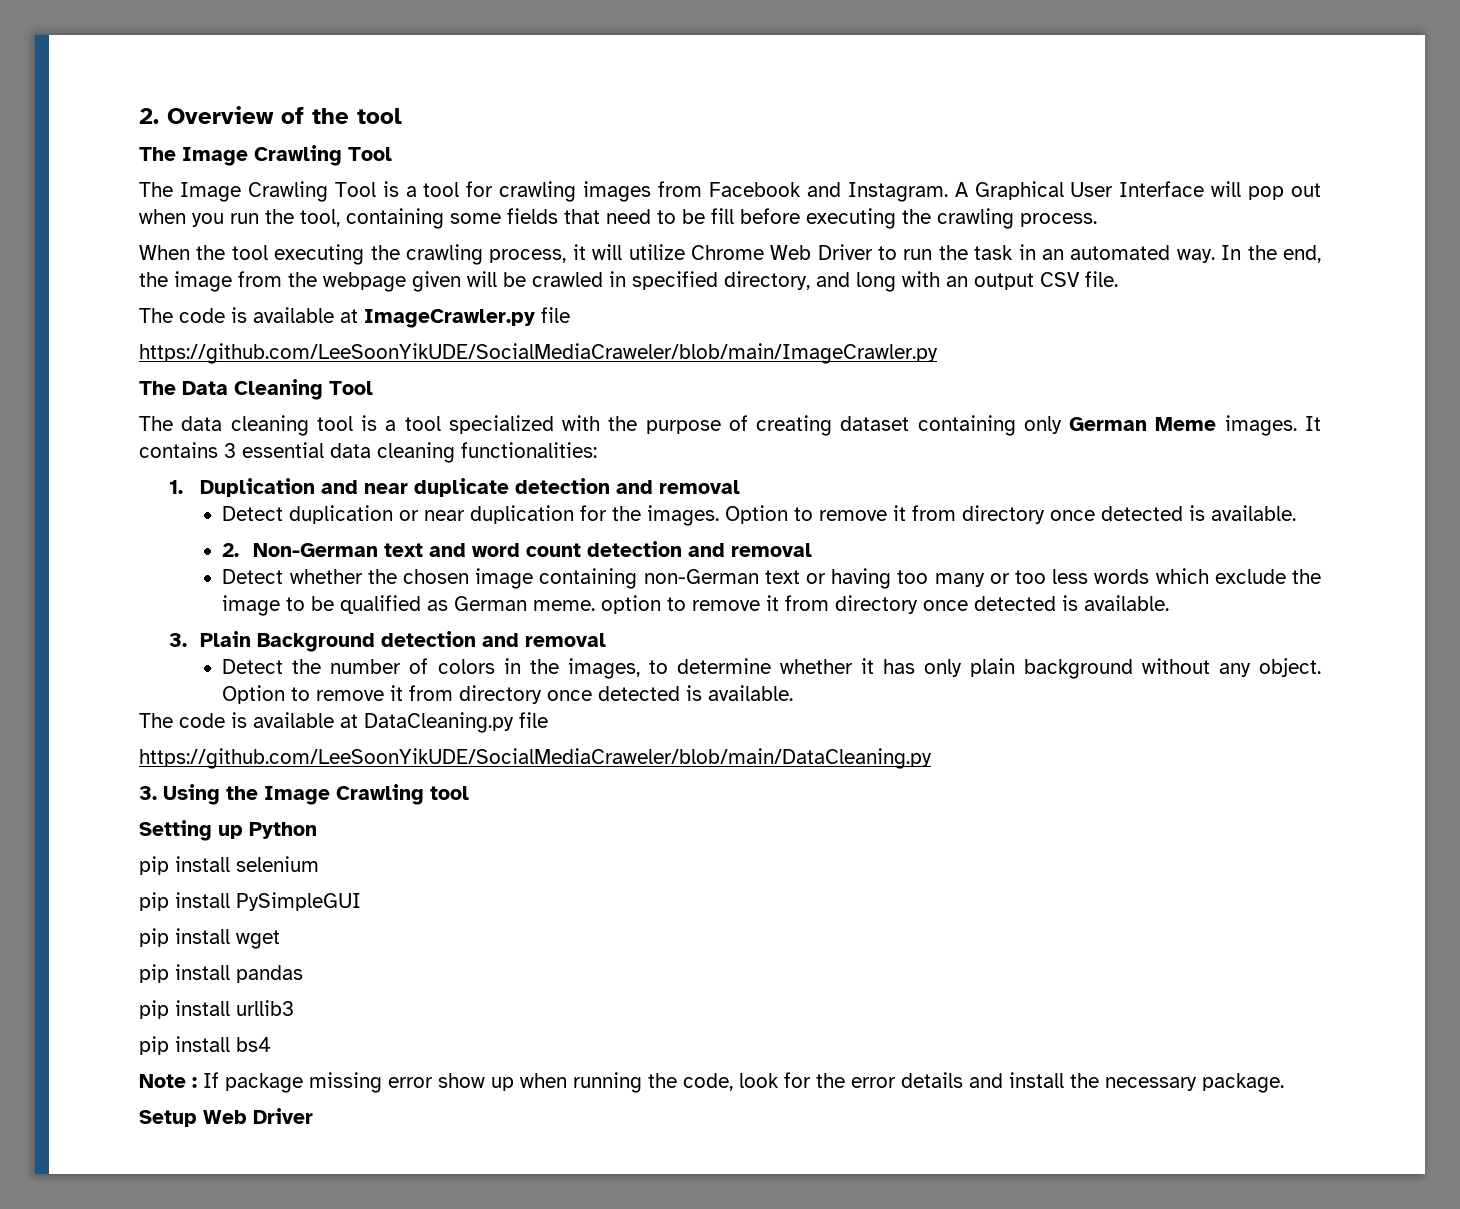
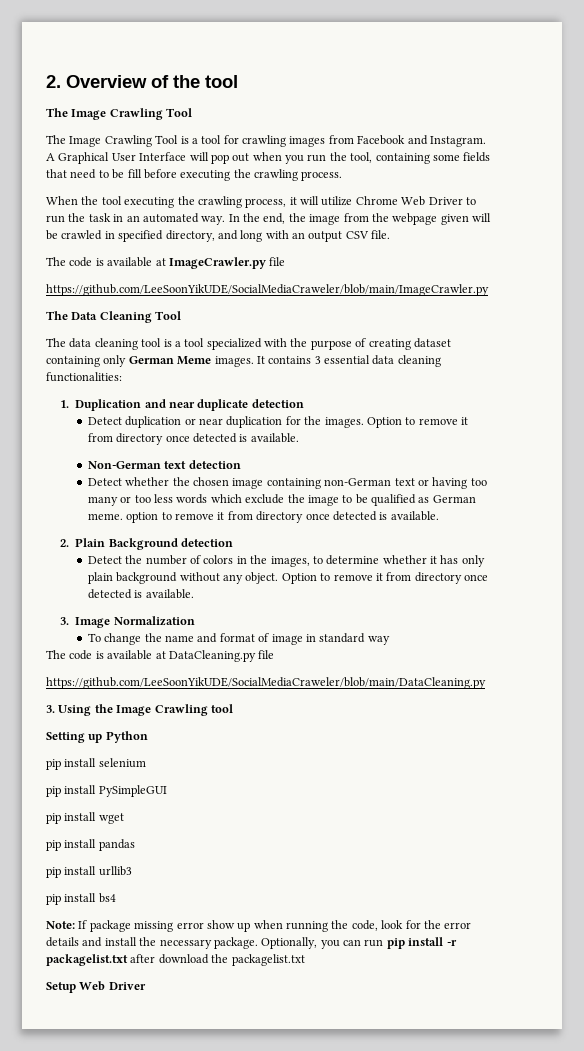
- 1. Duplication and near duplicate detection and removal
+ 1. Duplication and near duplicate detection
- 2. Non-German text and word count detection and removal
+ Non-German text detection
- 3. Plain Background detection and removal
+ 2. Plain Background detection
+ 3. Image Normalization
+ To change the name and format of image in standard way
- Note : If package missing error show up when running the code, look for the error details and install the necessary package.
+ Note: If package missing error show up when running the code, look for the error details and install the necessary package. Optionally, you can run pip install -r packagelist.txt after download the packagelist.txt

